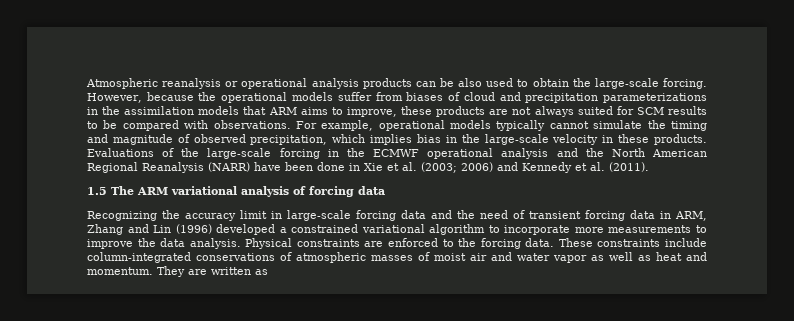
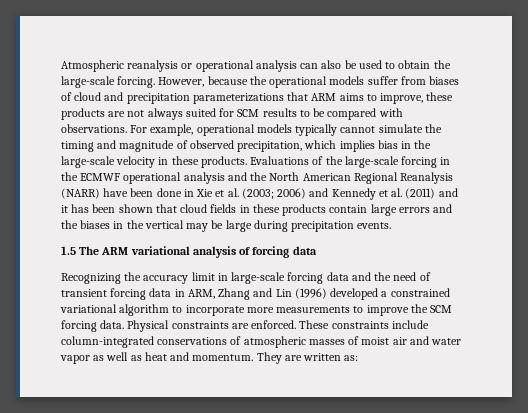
- Atmospheric reanalysis or operational analysis products can be also used to obtain the large-scale forcing.
+ Atmospheric reanalysis or operational analysis can also be used to obtain the large-scale forcing.
- However, because the operational models suffer from biases of cloud and precipitation parameterizations in the assimilation models that ARM aims to improve, these products are not always suited for SCM results to be compared with observations.
+ However, because the operational models suffer from biases of cloud and precipitation parameterizations that ARM aims to improve, these products are not always suited for SCM results to be compared with observations.
- Evaluations of the large-scale forcing in the ECMWF operational analysis and the North American Regional Reanalysis (NARR) have been done in Xie et al. (2003; 2006) and Kennedy et al. (2011).
+ Evaluations of the large-scale forcing in the ECMWF operational analysis and the North American Regional Reanalysis (NARR) have been done in Xie et al. (2003; 2006) and Kennedy et al. (2011) and it has been shown that cloud fields in these products contain large errors and the biases in the vertical may be large during precipitation events.
- Recognizing the accuracy limit in large-scale forcing data and the need of transient forcing data in ARM, Zhang and Lin (1996) developed a constrained variational algorithm to incorporate more measurements to improve the data analysis. Physical constraints are enforced to the forcing data.
+ Recognizing the accuracy limit in large-scale forcing data and the need of transient forcing data in ARM, Zhang and Lin (1996) developed a constrained variational algorithm to incorporate more measurements to improve the SCM forcing data. Physical constraints are enforced.
- They are written as
+ They are written as:

